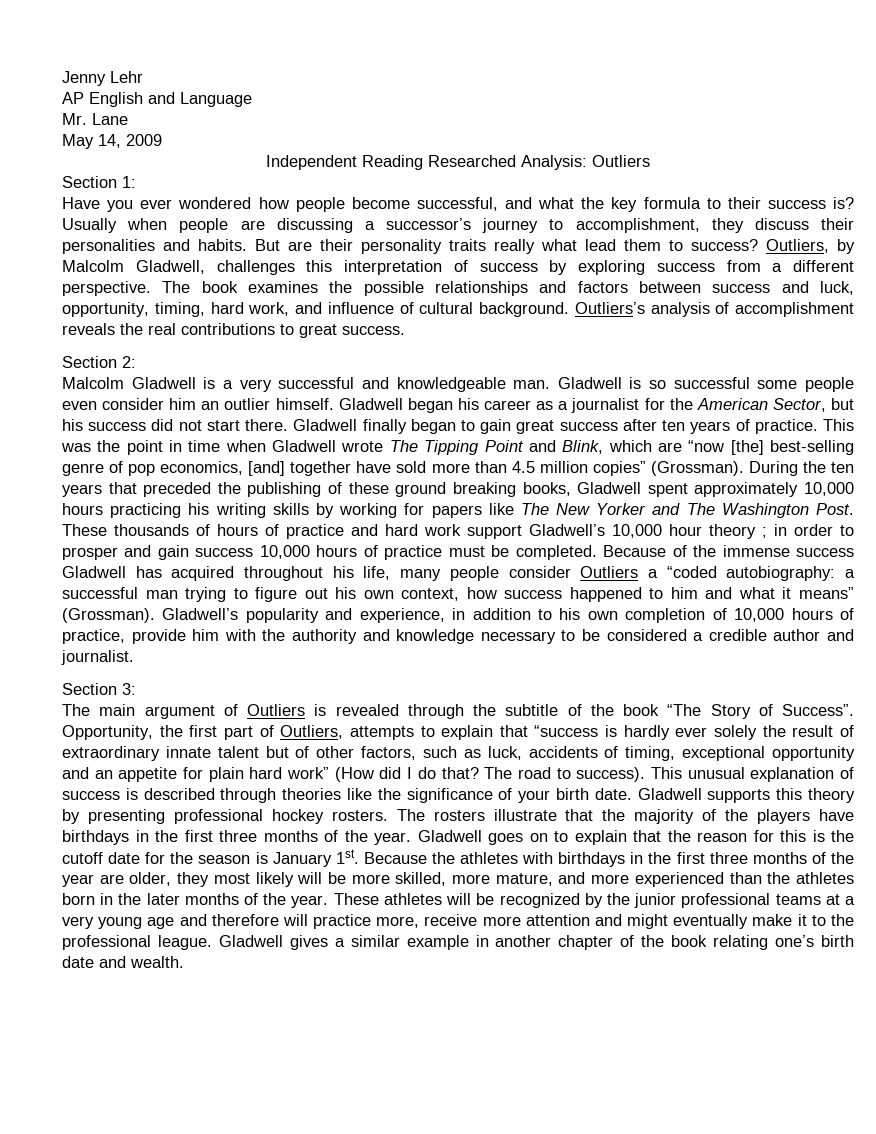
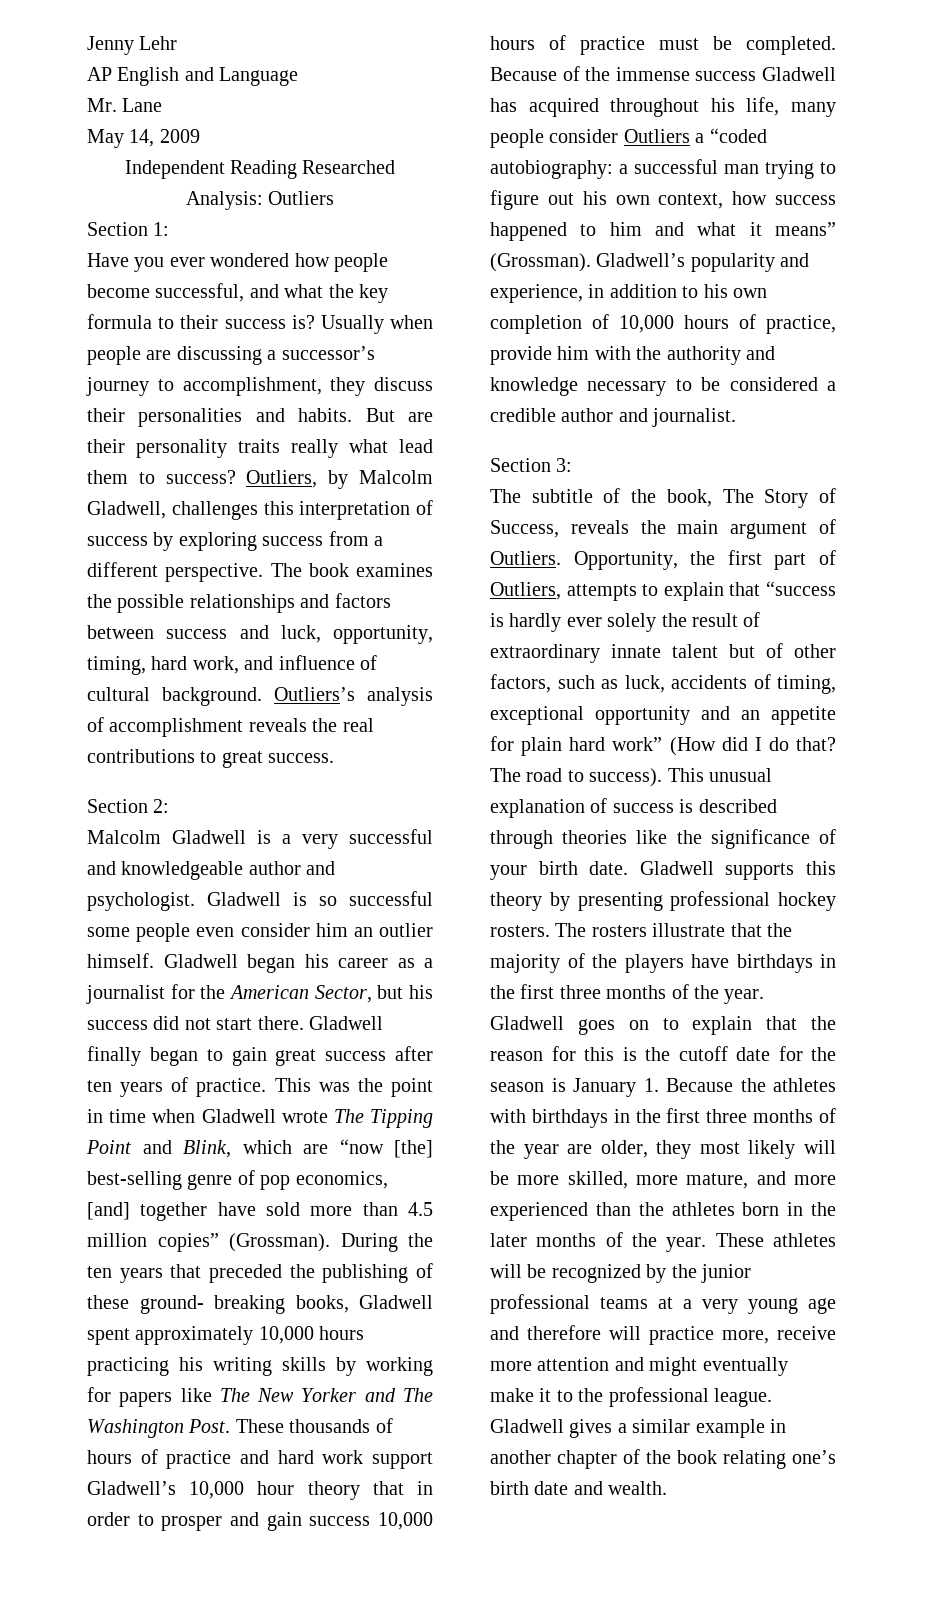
- Malcolm Gladwell is a very successful and knowledgeable man.
+ Malcolm Gladwell is a very successful and knowledgeable author and psychologist.
- During the ten years that preceded the publishing of these ground breaking books, Gladwell spent approximately 10,000 hours practicing his writing skills by working for papers like The New Yorker and The Washington Post.
+ During the ten years that preceded the publishing of these ground- breaking books, Gladwell spent approximately 10,000 hours practicing his writing skills by working for papers like The New Yorker and The Washington Post.
- These thousands of hours of practice and hard work support Gladwell’s 10,000 hour theory ; in order to prosper and gain success 10,000 hours of practice must be completed.
+ These thousands of hours of practice and hard work support Gladwell’s 10,000 hour theory that in order to prosper and gain success 10,000 hours of practice must be completed.
- The main argument of Outliers is revealed through the subtitle of the book “The Story of Success”.
+ The subtitle of the book, The Story of Success, reveals the main argument of Outliers.
- Gladwell goes on to explain that the reason for this is the cutoff date for the season is January 1st. Because the athletes with birthdays in the first three months of the year are older, they most likely will be more skilled, more mature, and more experienced than the athletes born in the later months of the year.
+ Gladwell goes on to explain that the reason for this is the cutoff date for the season is January 1. Because the athletes with birthdays in the first three months of the year are older, they most likely will be more skilled, more mature, and more experienced than the athletes born in the later months of the year.

